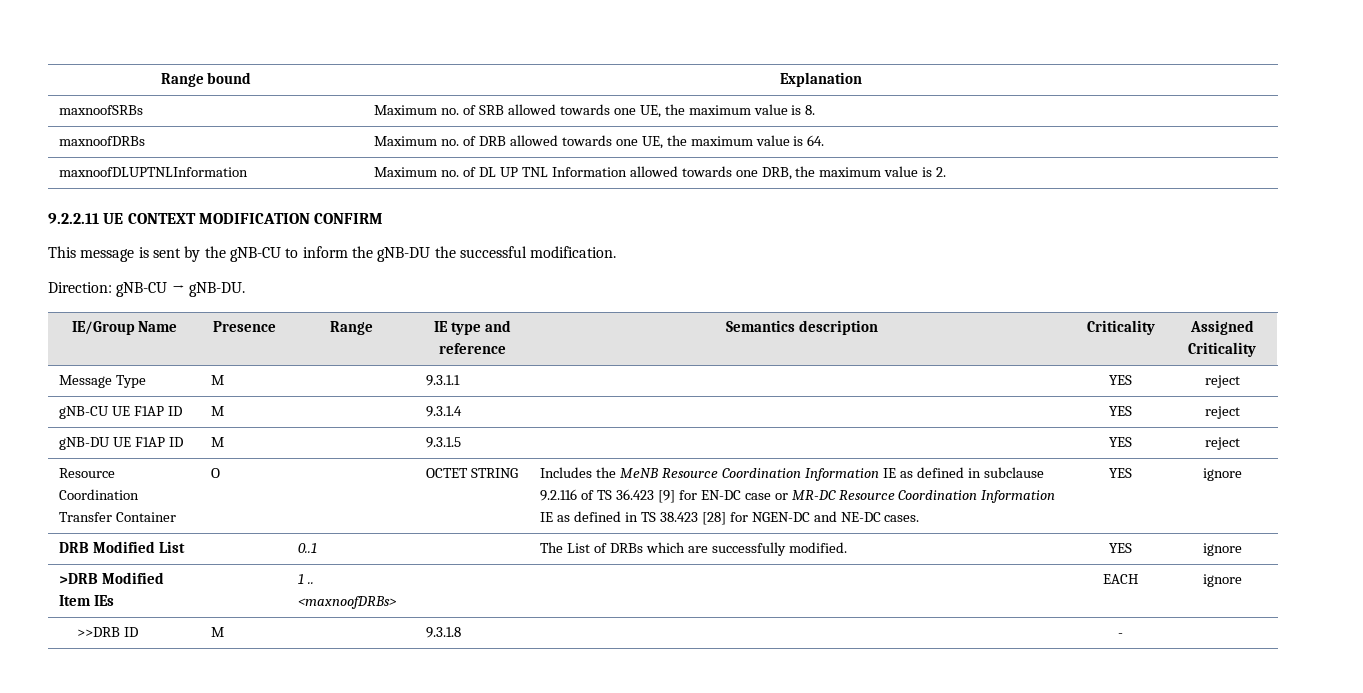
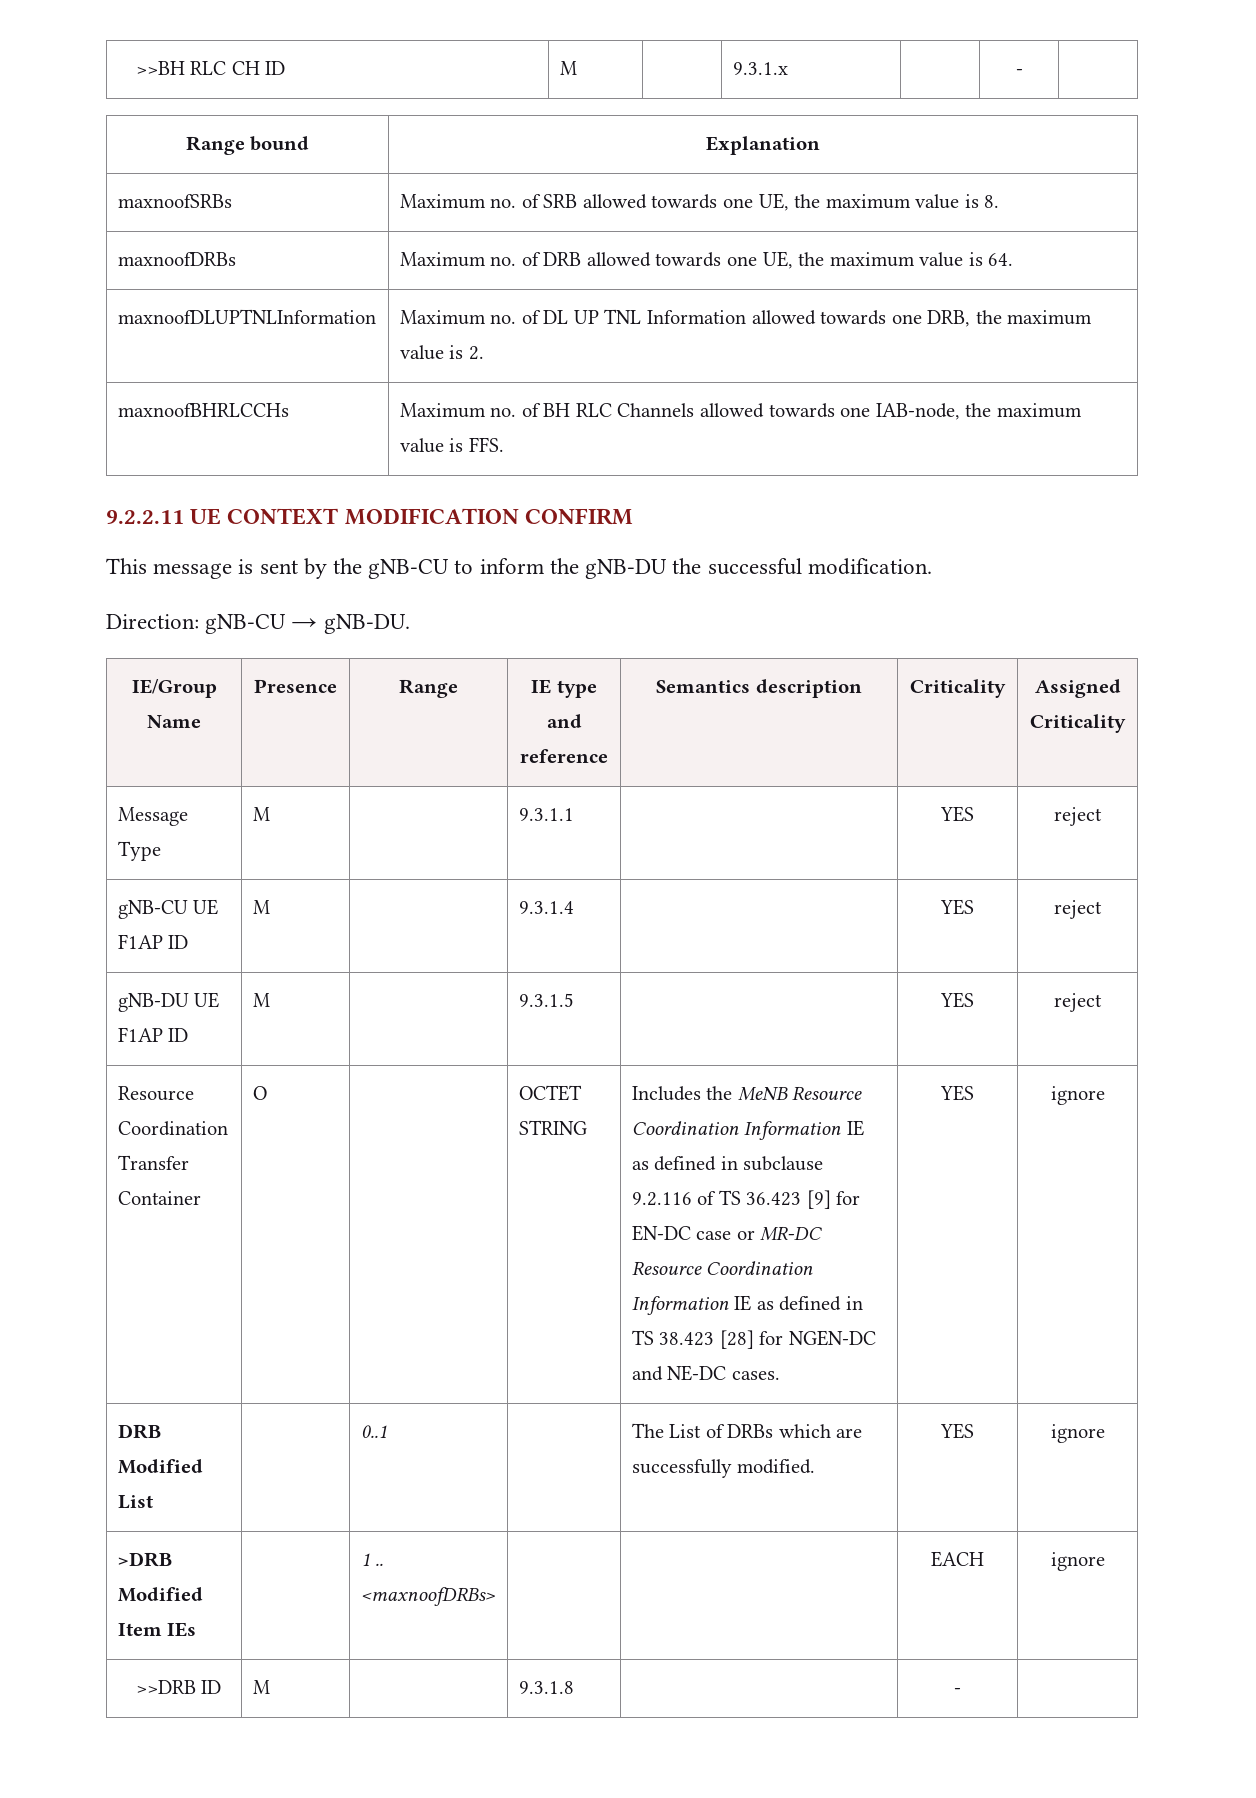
+ >>BH RLC CH ID | M | | 9.3.1.x | | - |
+ maxnoofBHRLCCHs | Maximum no. of BH RLC Channels allowed towards one IAB-node, the maximum value is FFS.

